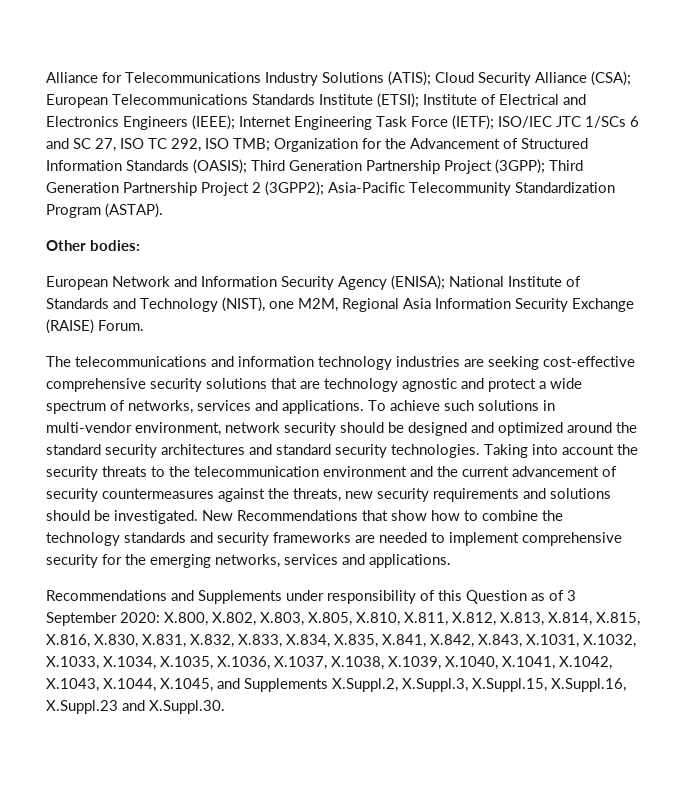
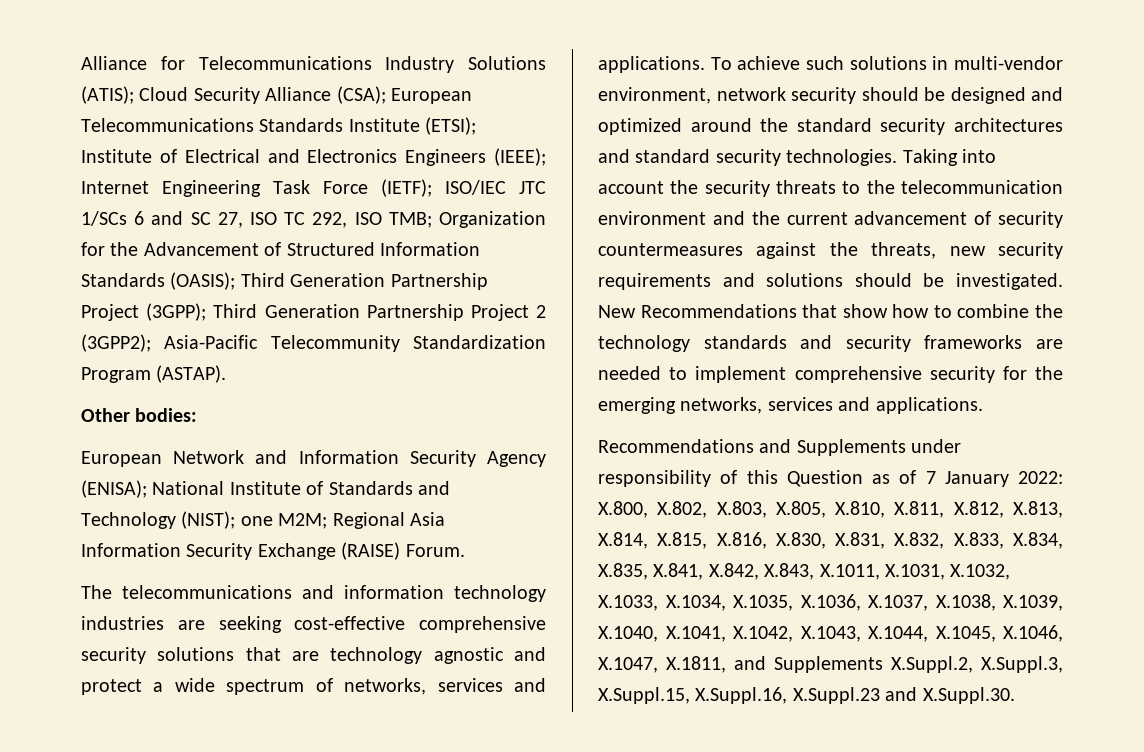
- European Network and Information Security Agency (ENISA); National Institute of Standards and Technology (NIST), one M2M, Regional Asia Information Security Exchange (RAISE) Forum.
+ European Network and Information Security Agency (ENISA); National Institute of Standards and Technology (NIST); one M2M; Regional Asia Information Security Exchange (RAISE) Forum.
- Recommendations and Supplements under responsibility of this Question as of 3 September 2020: X.800, X.802, X.803, X.805, X.810, X.811, X.812, X.813, X.814, X.815, X.816, X.830, X.831, X.832, X.833, X.834, X.835, X.841, X.842, X.843, X.1031, X.1032, X.1033, X.1034, X.1035, X.1036, X.1037, X.1038, X.1039, X.1040, X.1041, X.1042, X.1043, X.1044, X.1045, and Supplements X.Suppl.2, X.Suppl.3, X.Suppl.15, X.Suppl.16, X.Suppl.23 and X.Suppl.30.
+ Recommendations and Supplements under responsibility of this Question as of 7 January 2022: X.800, X.802, X.803, X.805, X.810, X.811, X.812, X.813, X.814, X.815, X.816, X.830, X.831, X.832, X.833, X.834, X.835, X.841, X.842, X.843, X.1011, X.1031, X.1032, X.1033, X.1034, X.1035, X.1036, X.1037, X.1038, X.1039, X.1040, X.1041, X.1042, X.1043, X.1044, X.1045, X.1046, X.1047, X.1811, and Supplements X.Suppl.2, X.Suppl.3, X.Suppl.15, X.Suppl.16, X.Suppl.23 and X.Suppl.30.

